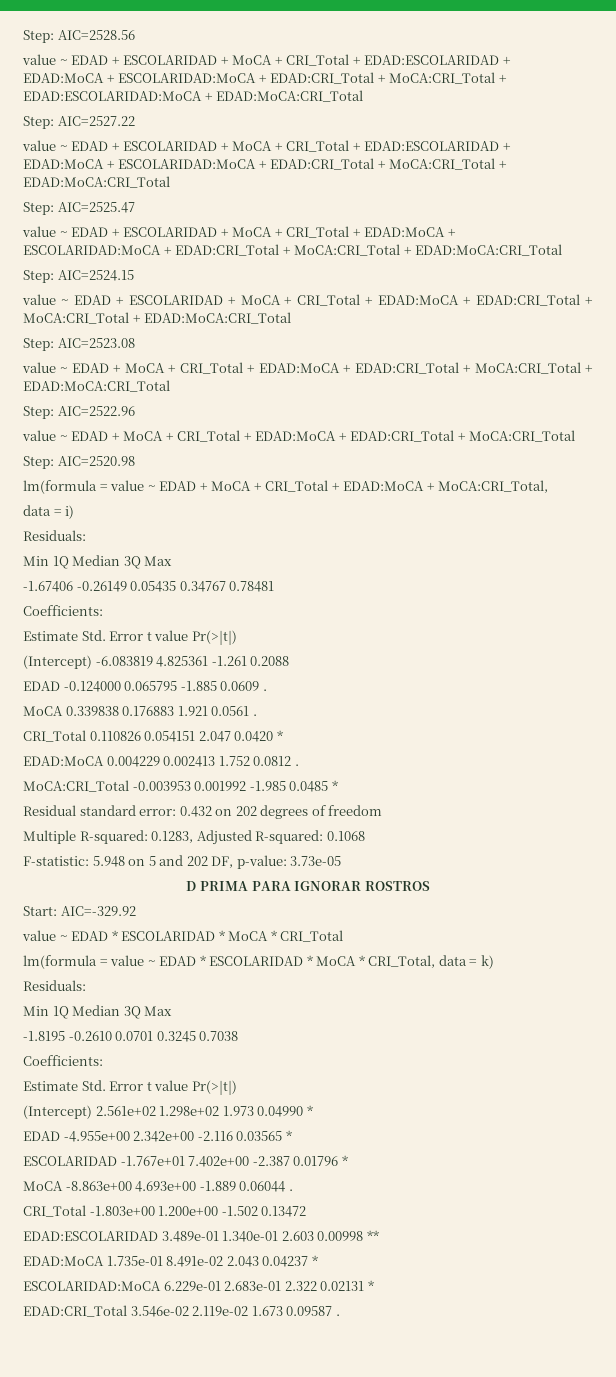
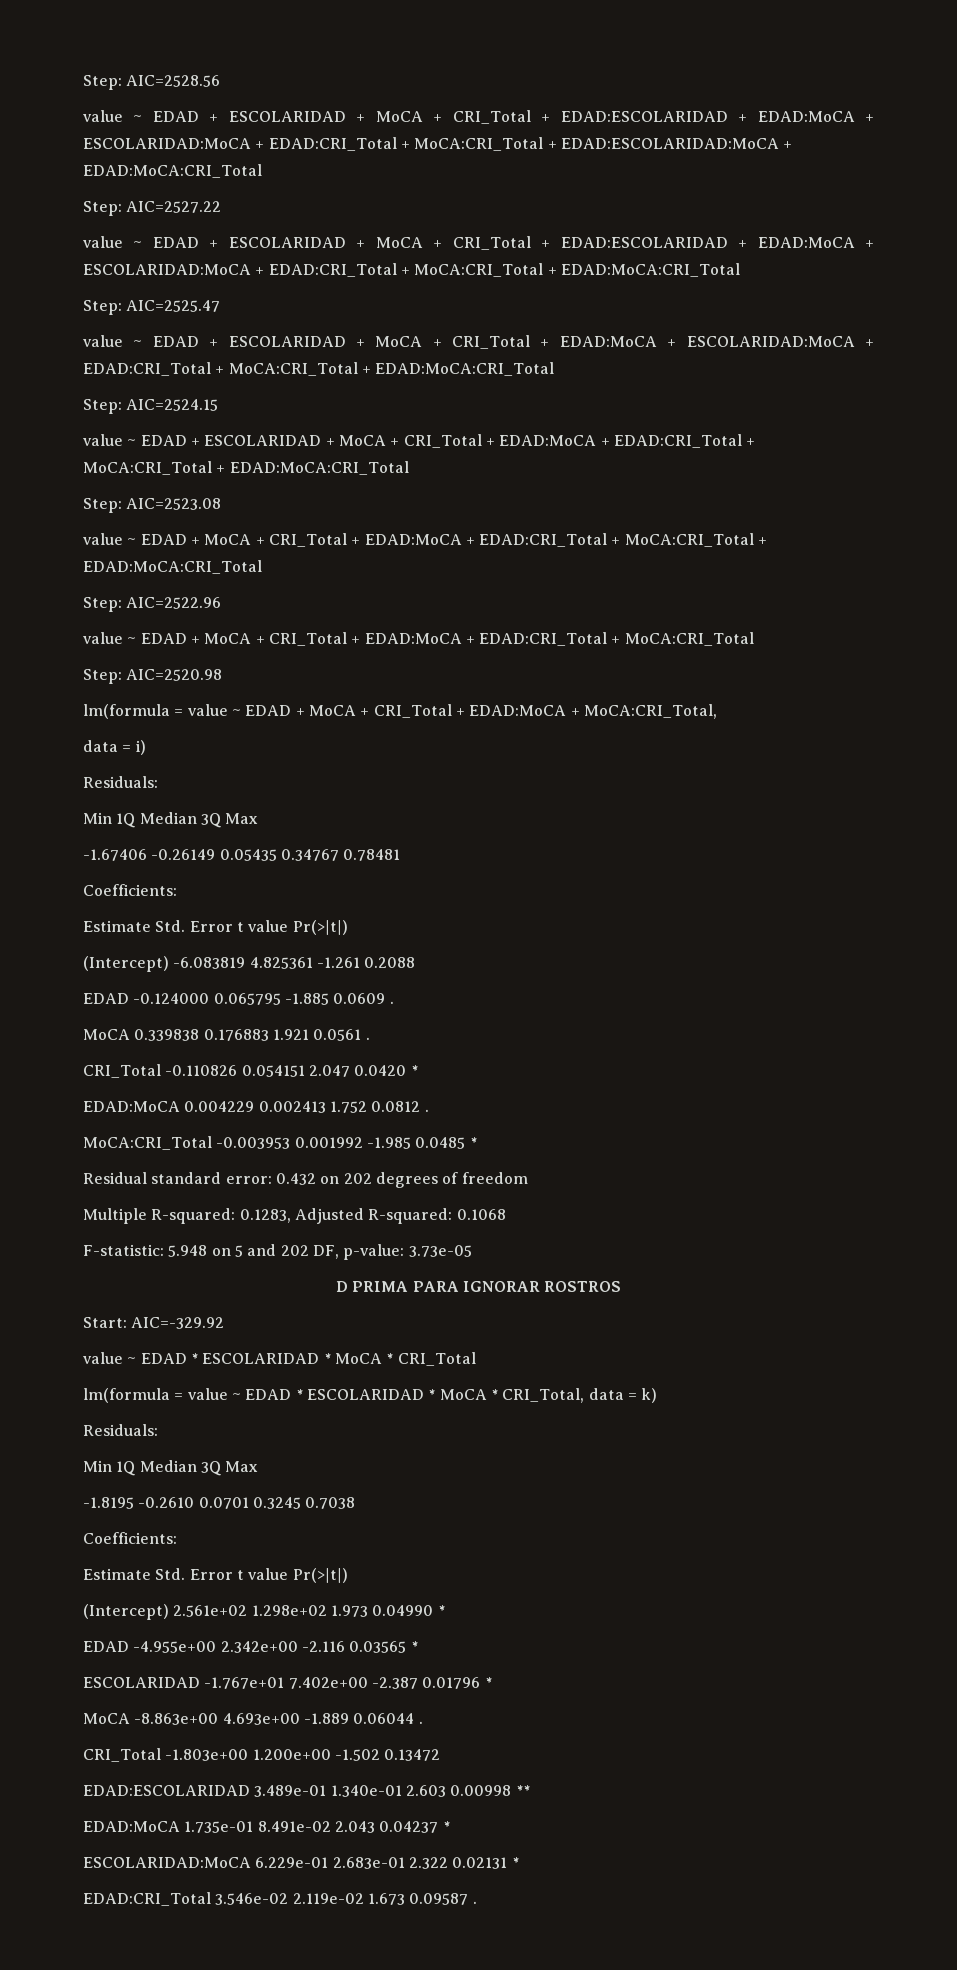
- CRI_Total 0.110826 0.054151 2.047 0.0420 *
+ CRI_Total -0.110826 0.054151 2.047 0.0420 *

